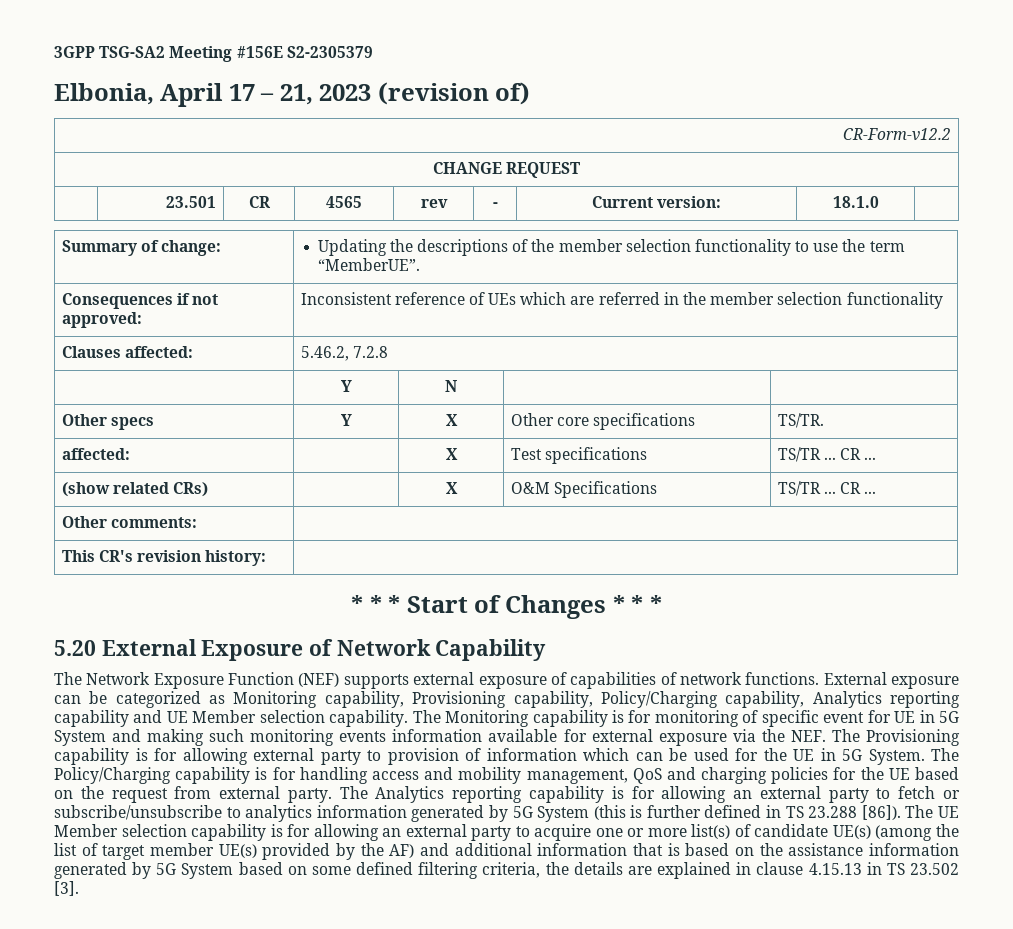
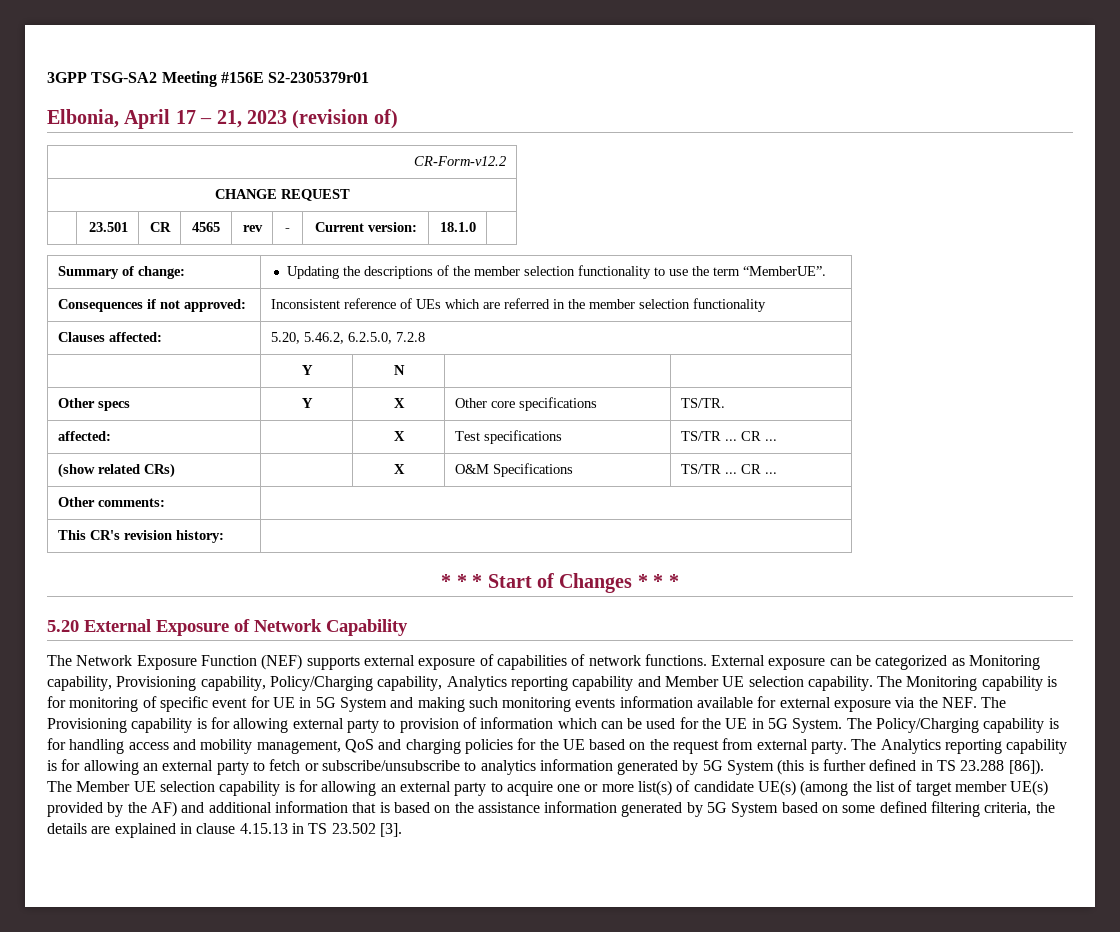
- 3GPP TSG-SA2 Meeting #156E S2-2305379
+ 3GPP TSG-SA2 Meeting #156E S2-2305379r01
- Clauses affected: | 5.46.2, 7.2.8
+ Clauses affected: | 5.20, 5.46.2, 6.2.5.0, 7.2.8
- External exposure can be categorized as Monitoring capability, Provisioning capability, Policy/Charging capability, Analytics reporting capability and UE Member selection capability.
+ External exposure can be categorized as Monitoring capability, Provisioning capability, Policy/Charging capability, Analytics reporting capability and Member UE selection capability.
- The UE Member selection capability is for allowing an external party to acquire one or more list(s) of candidate UE(s) (among the list of target member UE(s) provided by the AF) and additional information that is based on the assistance information generated by 5G System based on some defined filtering criteria, the details are explained in clause 4.15.13 in TS 23.502 [3].
+ The Member UE selection capability is for allowing an external party to acquire one or more list(s) of candidate UE(s) (among the list of target member UE(s) provided by the AF) and additional information that is based on the assistance information generated by 5G System based on some defined filtering criteria, the details are explained in clause 4.15.13 in TS 23.502 [3].

